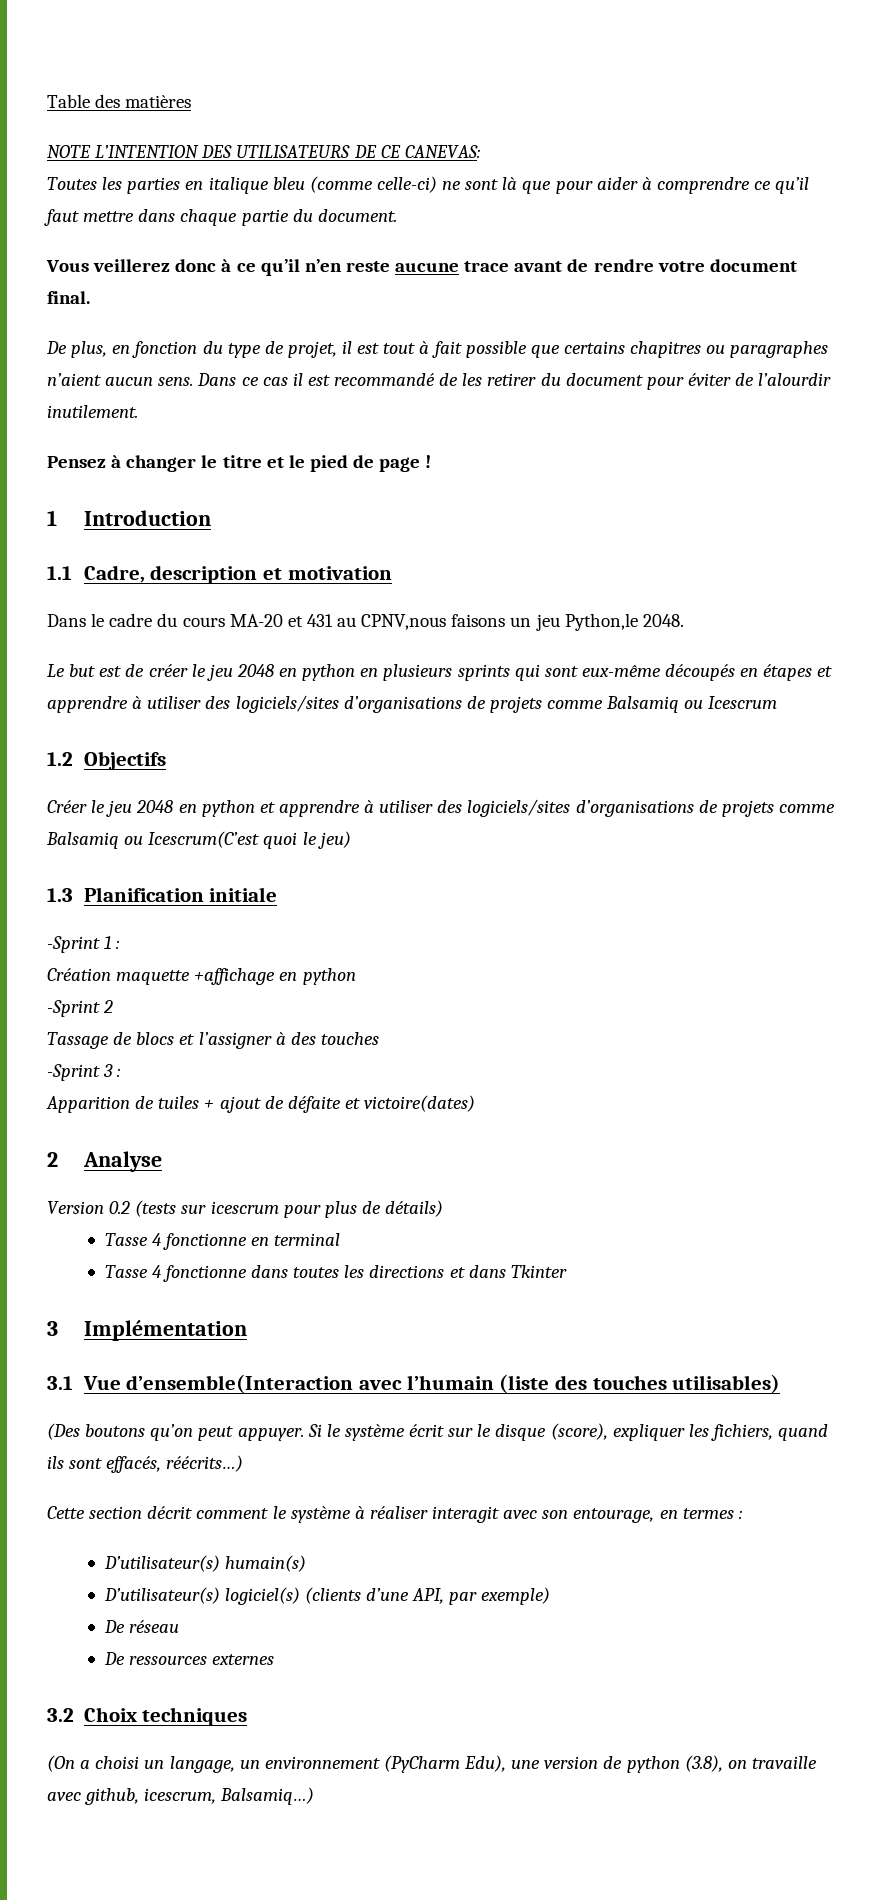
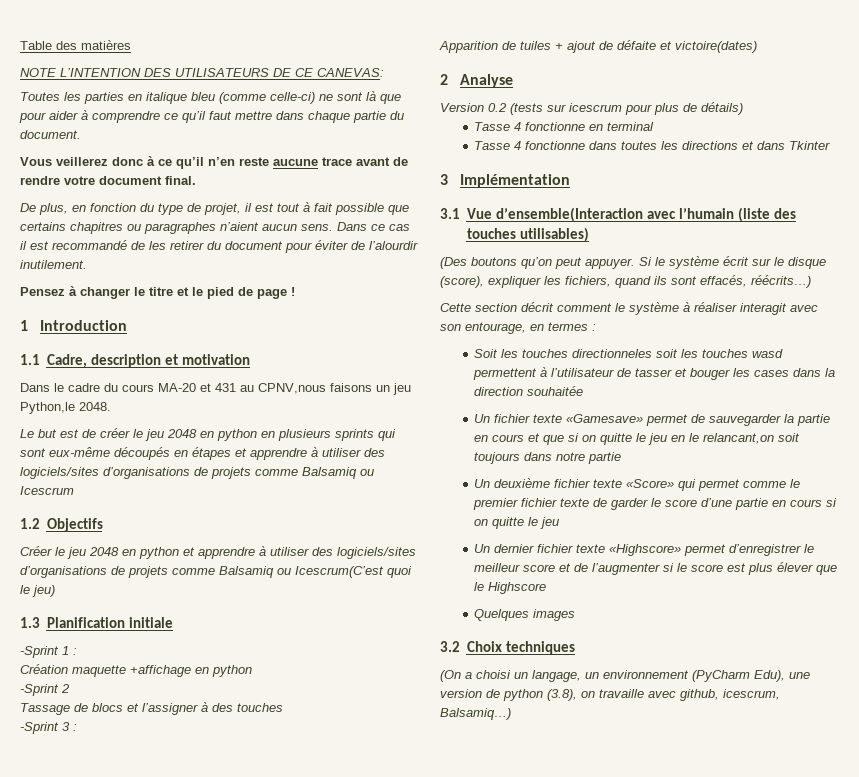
- D’utilisateur(s) humain(s)
- D’utilisateur(s) logiciel(s) (clients d’une API, par exemple)
- De réseau
- De ressources externes
+ Soit les touches directionneles soit les touches wasd permettent à l’utilisateur de tasser et bouger les cases dans la direction souhaitée
+ Un fichier texte «Gamesave» permet de sauvegarder la partie en cours et que si on quitte le jeu en le relancant,on soit toujours dans notre partie
+ Un deuxième fichier texte «Score» qui permet comme le premier fichier texte de garder le score d’une partie en cours si on quitte le jeu
+ Un dernier fichier texte «Highscore» permet d’enregistrer le meilleur score et de l’augmenter si le score est plus élever que le Highscore
+ Quelques images

